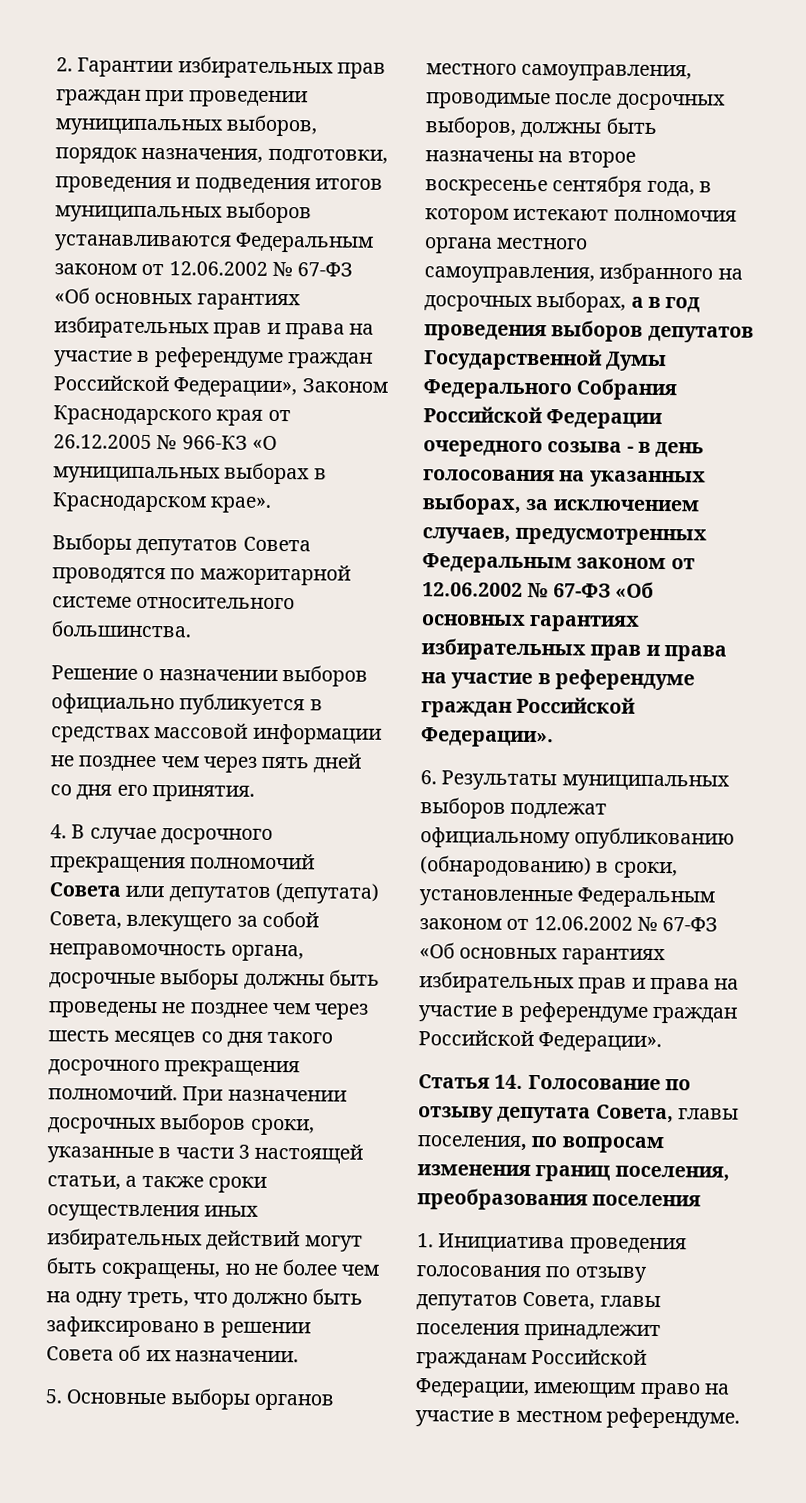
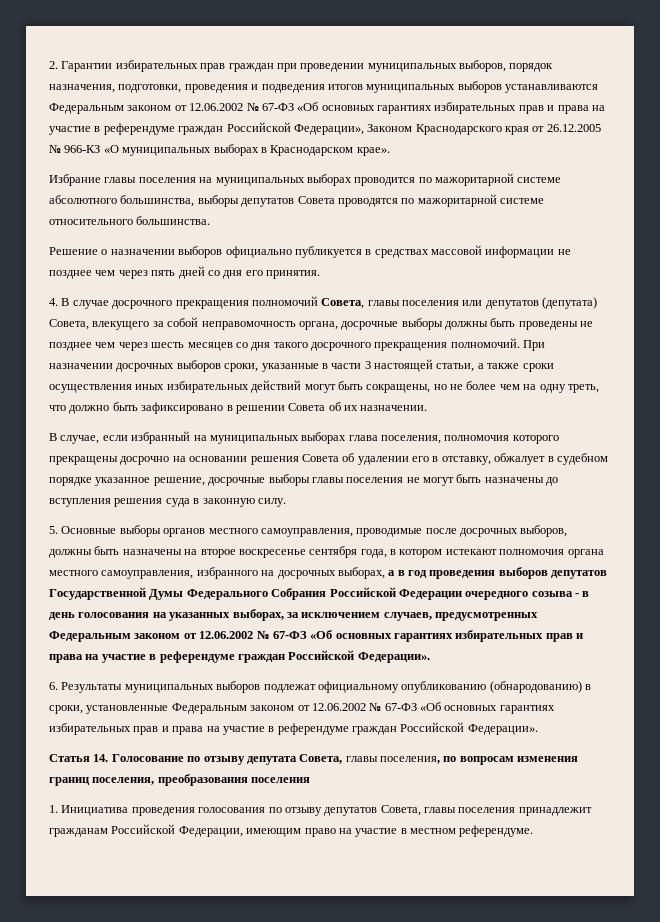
- Выборы депутатов Совета проводятся по мажоритарной системе относительного большинства.
+ Избрание главы поселения на муниципальных выборах проводится по мажоритарной системе абсолютного большинства, выборы депутатов Совета проводятся по мажоритарной системе относительного большинства.
- 4. В случае досрочного прекращения полномочий Совета или депутатов (депутата) Совета, влекущего за собой неправомочность органа, досрочные выборы должны быть проведены не позднее чем через шесть месяцев со дня такого досрочного прекращения полномочий.
+ 4. В случае досрочного прекращения полномочий Совета, главы поселения или депутатов (депутата) Совета, влекущего за собой неправомочность органа, досрочные выборы должны быть проведены не позднее чем через шесть месяцев со дня такого досрочного прекращения полномочий.
+ В случае, если избранный на муниципальных выборах глава поселения, полномочия которого прекращены досрочно на основании решения Совета об удалении его в отставку, обжалует в судебном порядке указанное решение, досрочные выборы главы поселения не могут быть назначены до вступления решения суда в законную силу.

